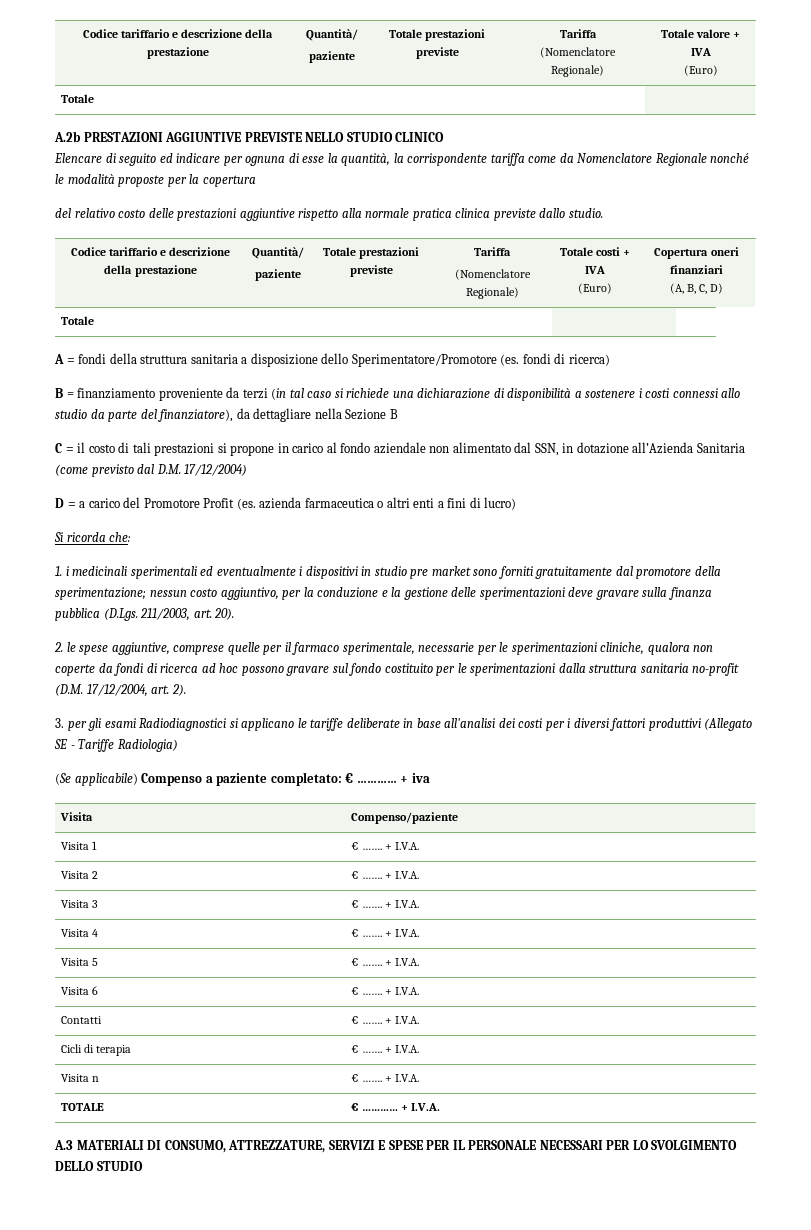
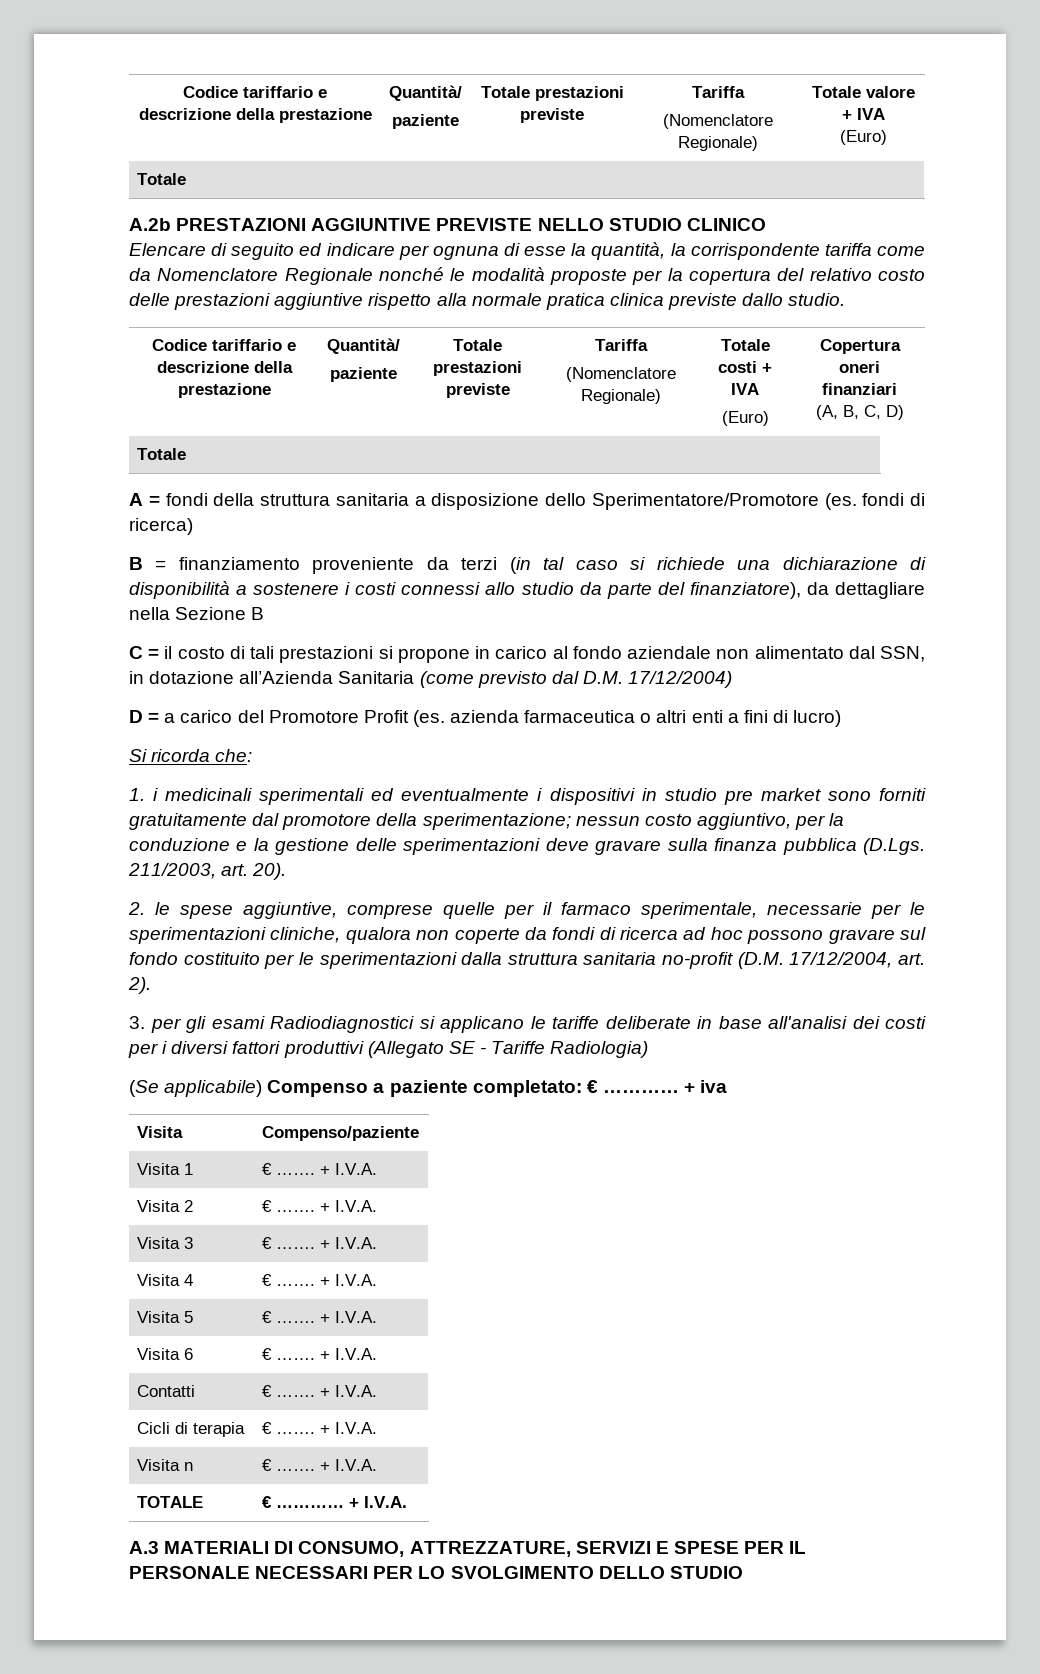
- Elencare di seguito ed indicare per ognuna di esse la quantità, la corrispondente tariffa come da Nomenclatore Regionale nonché le modalità proposte per la copertura
- del relativo costo delle prestazioni aggiuntive rispetto alla normale pratica clinica previste dallo studio.
+ Elencare di seguito ed indicare per ognuna di esse la quantità, la corrispondente tariffa come da Nomenclatore Regionale nonché le modalità proposte per la copertura del relativo costo delle prestazioni aggiuntive rispetto alla normale pratica clinica previste dallo studio.

